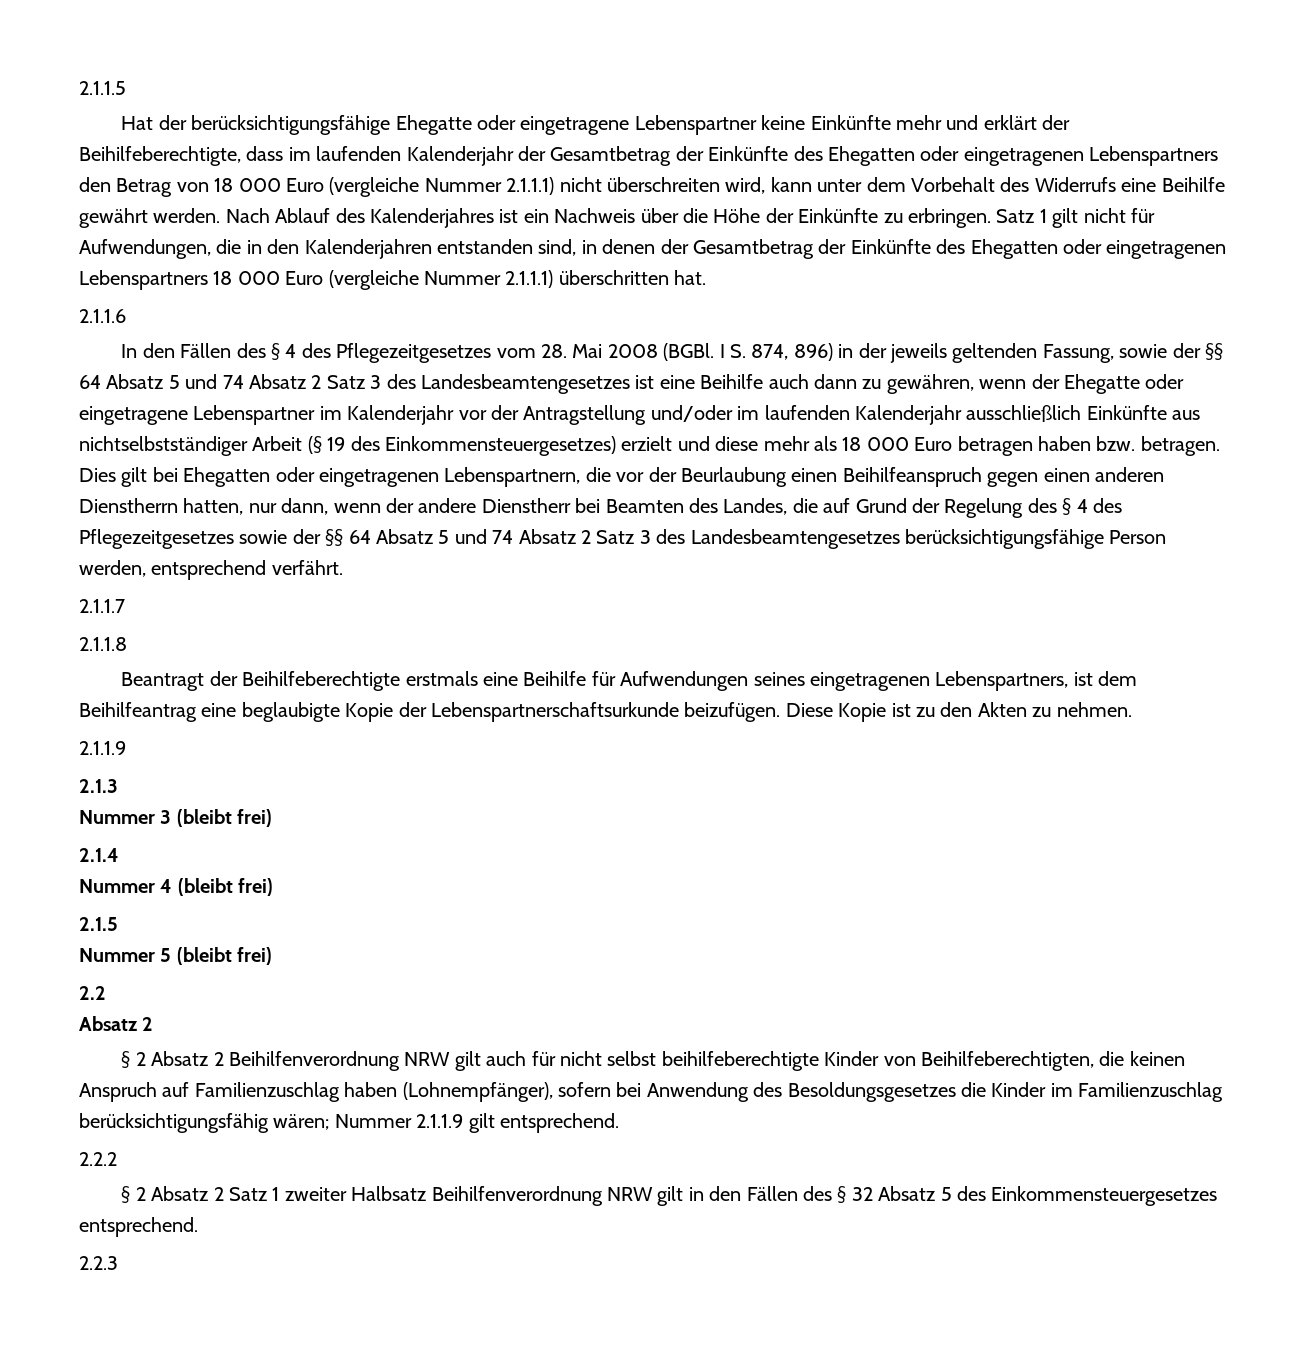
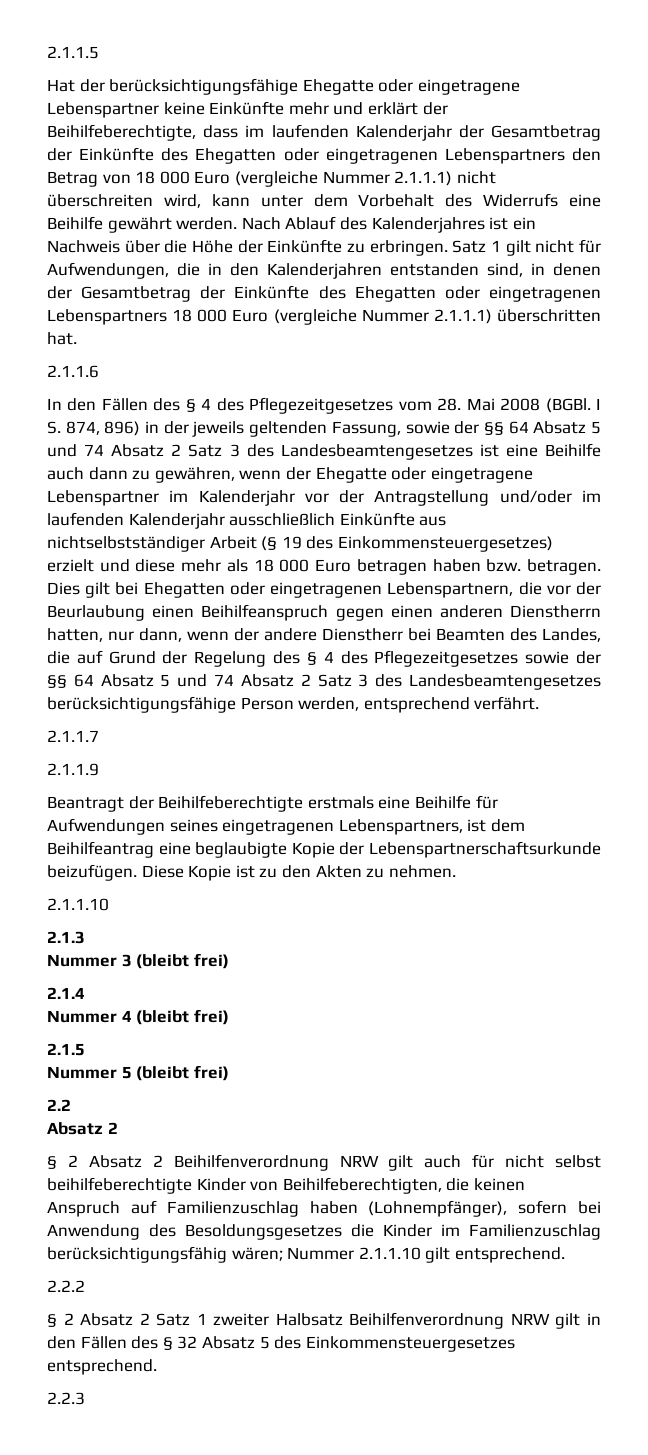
- 2.1.1.8
+ 2.1.1.9
  Diese Kopie ist zu den Akten zu nehmen.
- 2.1.1.9
+ 2.1.1.10
- § 2 Absatz 2 Beihilfenverordnung NRW gilt auch für nicht selbst beihilfeberechtigte Kinder von Beihilfeberechtigten, die keinen Anspruch auf Familienzuschlag haben (Lohnempfänger), sofern bei Anwendung des Besoldungsgesetzes die Kinder im Familienzuschlag berücksichtigungsfähig wären; Nummer 2.1.1.9 gilt entsprechend.
+ § 2 Absatz 2 Beihilfenverordnung NRW gilt auch für nicht selbst beihilfeberechtigte Kinder von Beihilfeberechtigten, die keinen Anspruch auf Familienzuschlag haben (Lohnempfänger), sofern bei Anwendung des Besoldungsgesetzes die Kinder im Familienzuschlag berücksichtigungsfähig wären; Nummer 2.1.1.10 gilt entsprechend.

